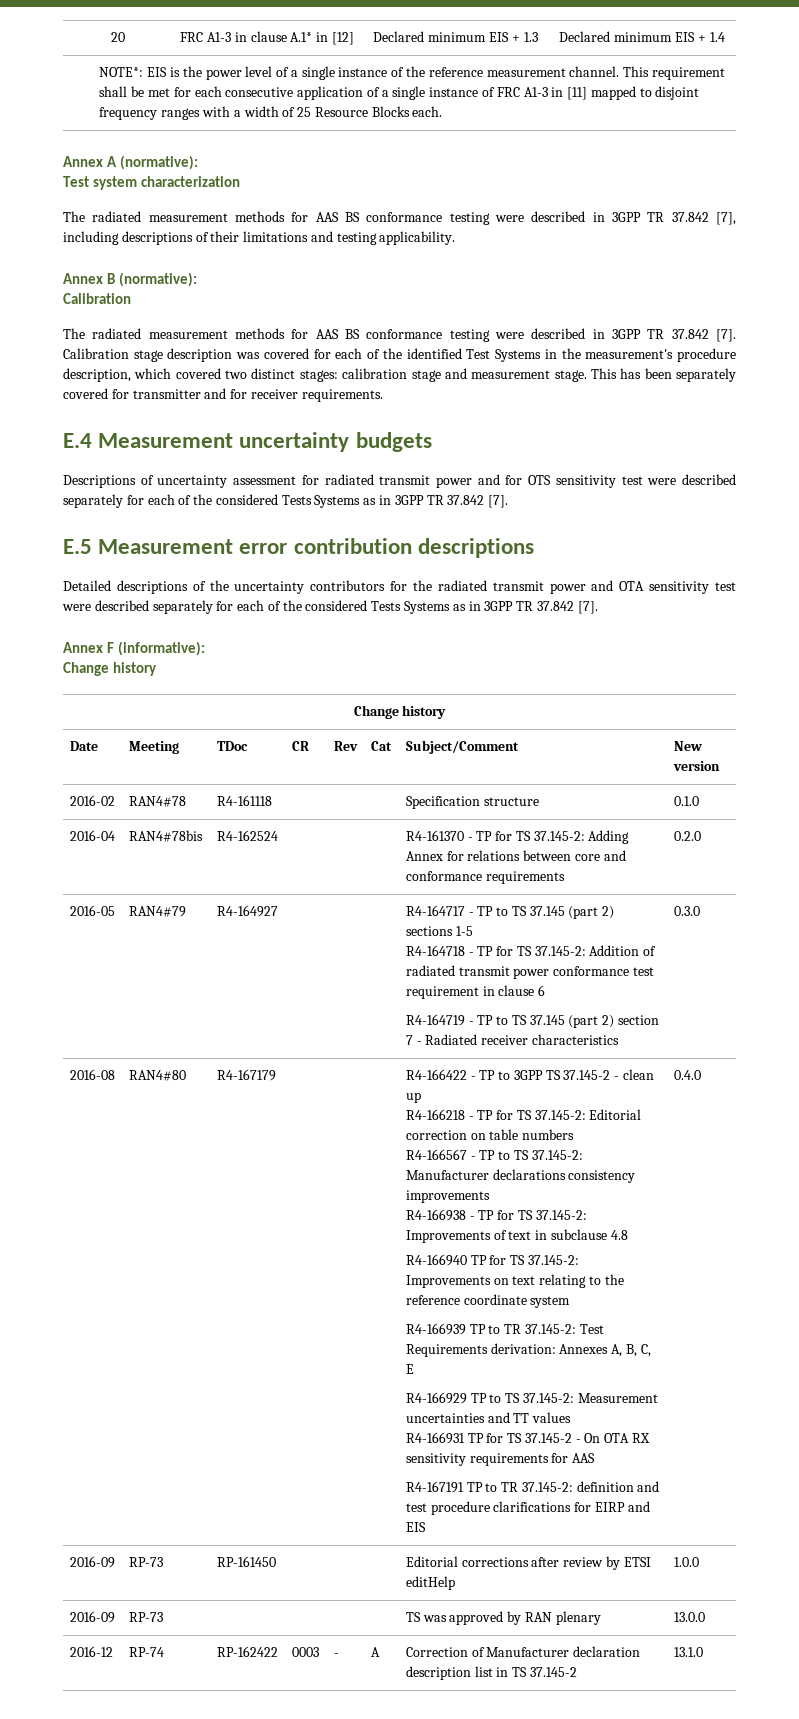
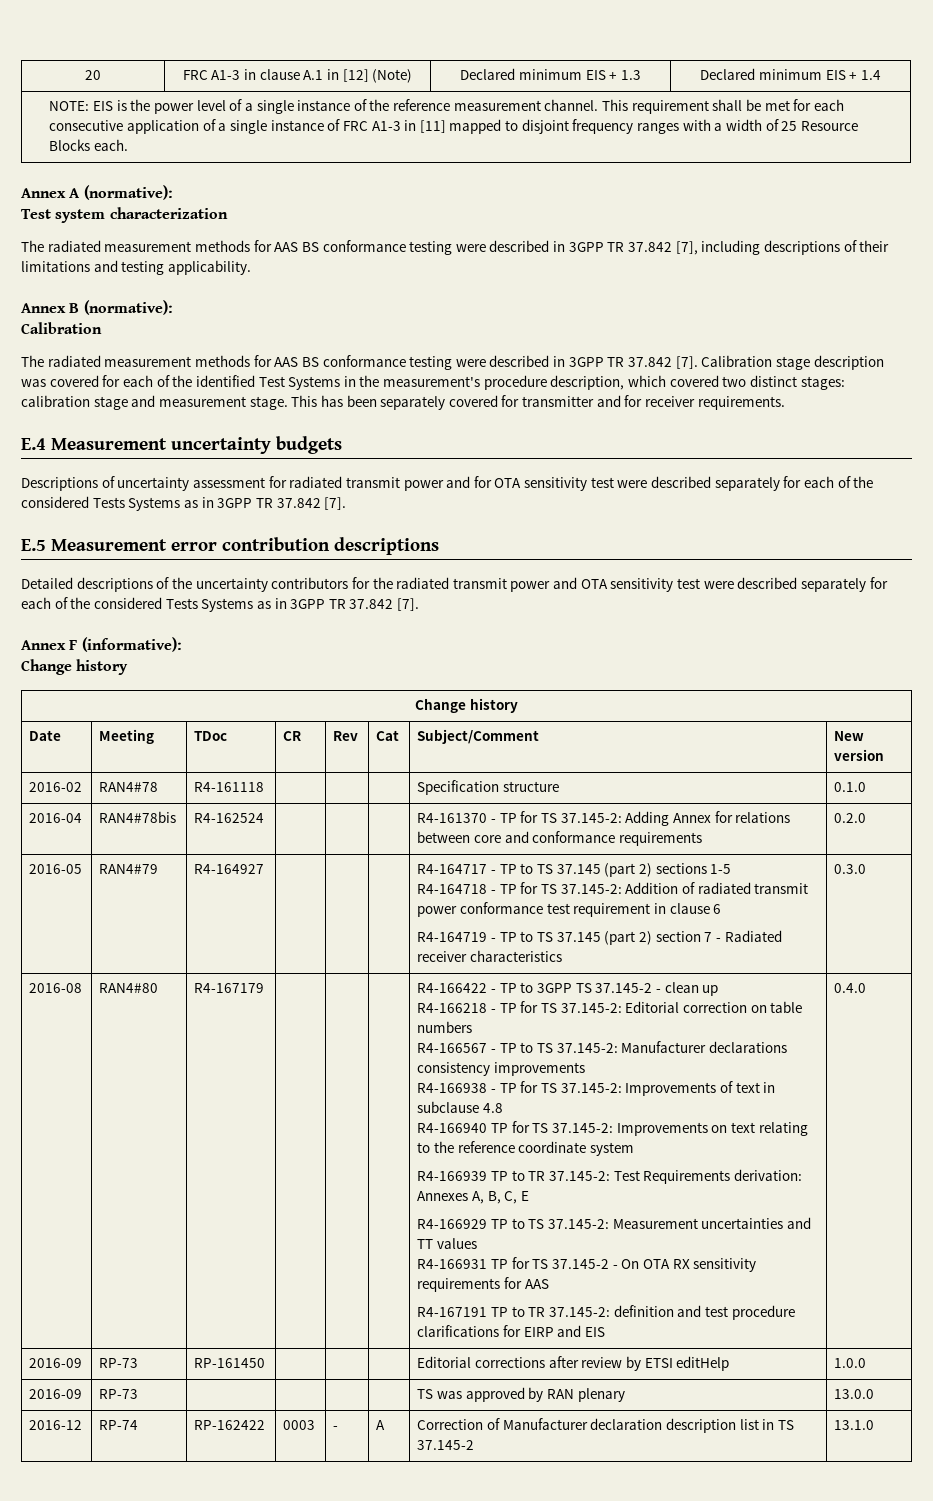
- 20 | FRC A1-3 in clause A.1* in [12] | Declared minimum EIS + 1.3 | Declared minimum EIS + 1.4
+ 20 | FRC A1-3 in clause A.1 in [12] (Note) | Declared minimum EIS + 1.3 | Declared minimum EIS + 1.4
- NOTE*: EIS is the power level of a single instance of the reference measurement channel.
+ NOTE: EIS is the power level of a single instance of the reference measurement channel.
- Descriptions of uncertainty assessment for radiated transmit power and for OTS sensitivity test were described separately for each of the considered Tests Systems as in 3GPP TR 37.842 [7].
+ Descriptions of uncertainty assessment for radiated transmit power and for OTA sensitivity test were described separately for each of the considered Tests Systems as in 3GPP TR 37.842 [7].

